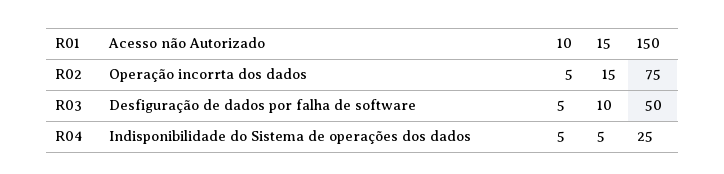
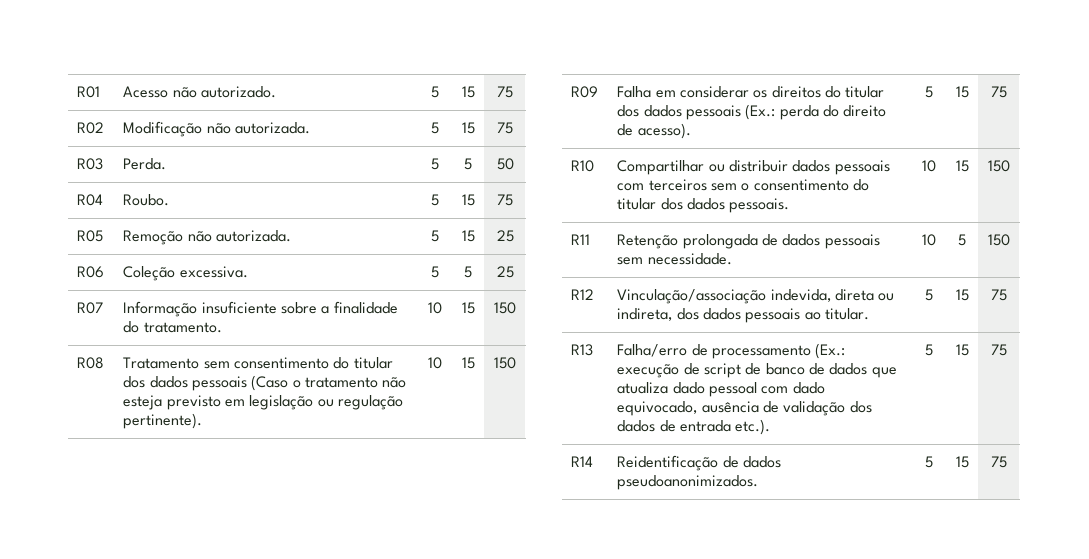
- R01 | Acesso não Autorizado | 10 | 15 | 150
+ R01 | Acesso não autorizado. | 5 | 15 | 75
- R02 | Operação incorrta dos dados | 5 | 15 | 75
+ R02 | Modificação não autorizada. | 5 | 15 | 75
- R03 | Desfiguração de dados por falha de software | 5 | 10 | 50
+ R03 | Perda. | 5 | 5 | 50
- R04 | Indisponibilidade do Sistema de operações dos dados | 5 | 5 | 25
+ R04 | Roubo. | 5 | 15 | 75
+ R05 | Remoção não autorizada. | 5 | 15 | 25
+ R06 | Coleção excessiva. | 5 | 5 | 25
+ R07 | Informação insuficiente sobre a finalidade do tratamento. | 10 | 15 | 150
+ R08 | Tratamento sem consentimento do titular dos dados pessoais (Caso o tratamento não esteja previsto em legislação ou regulação pertinente). | 10 | 15 | 150
+ R09 | Falha em considerar os direitos do titular dos dados pessoais (Ex.: perda do direito de acesso). | 5 | 15 | 75
+ R10 | Compartilhar ou distribuir dados pessoais com terceiros sem o consentimento do titular dos dados pessoais. | 10 | 15 | 150
+ R11 | Retenção prolongada de dados pessoais sem necessidade. | 10 | 5 | 150
+ R12 | Vinculação/associação indevida, direta ou indireta, dos dados pessoais ao titular. | 5 | 15 | 75
+ R13 | Falha/erro de processamento (Ex.: execução de script de banco de dados que atualiza dado pessoal com dado equivocado, ausência de validação dos dados de entrada etc.). | 5 | 15 | 75
+ R14 | Reidentificação de dados pseudoanonimizados. | 5 | 15 | 75

